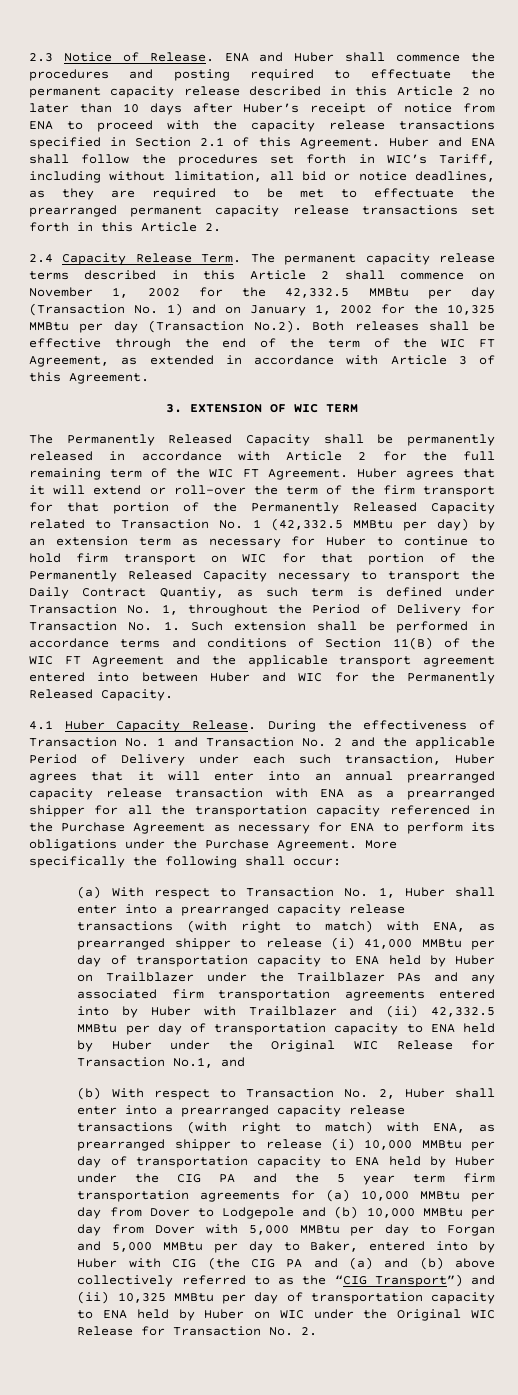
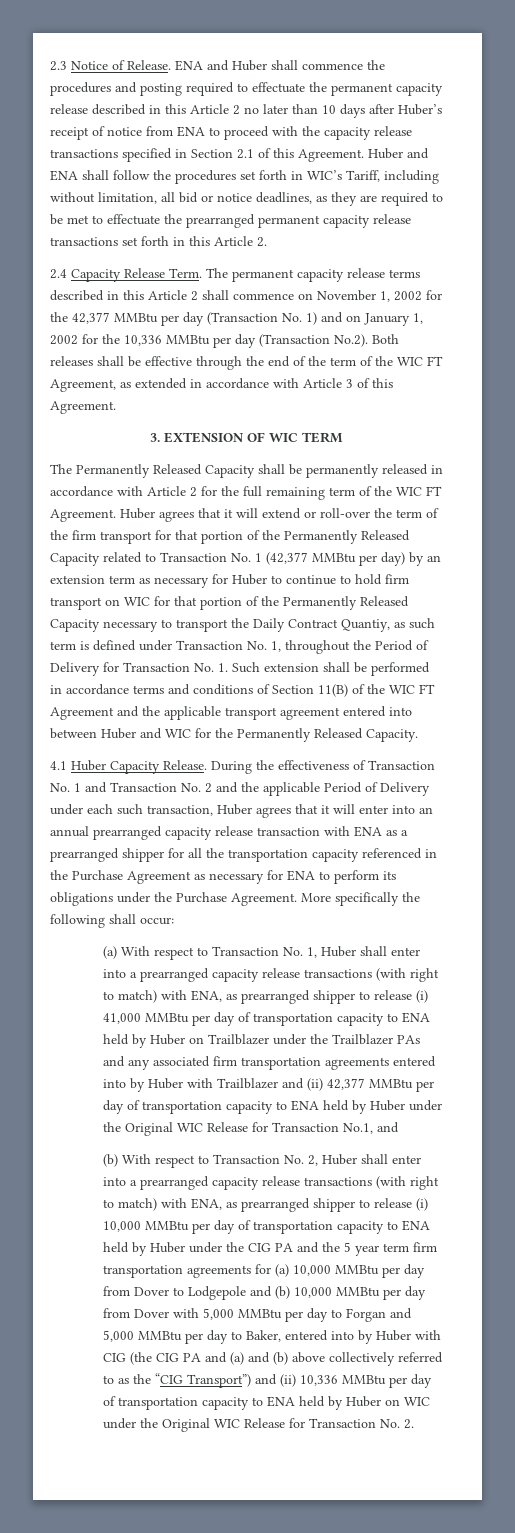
- The permanent capacity release terms described in this Article 2 shall commence on November 1, 2002 for the 42,332.5 MMBtu per day (Transaction No. 1) and on January 1, 2002 for the 10,325 MMBtu per day (Transaction No.2). Both releases shall be effective through the end of the term of the WIC FT Agreement, as extended in accordance with Article 3 of this Agreement.
+ The permanent capacity release terms described in this Article 2 shall commence on November 1, 2002 for the 42,377 MMBtu per day (Transaction No. 1) and on January 1, 2002 for the 10,336 MMBtu per day (Transaction No.2). Both releases shall be effective through the end of the term of the WIC FT Agreement, as extended in accordance with Article 3 of this Agreement.
- Huber agrees that it will extend or roll-over the term of the firm transport for that portion of the Permanently Released Capacity related to Transaction No. 1 (42,332.5 MMBtu per day) by an extension term as necessary for Huber to continue to hold firm transport on WIC for that portion of the Permanently Released Capacity necessary to transport the Daily Contract Quantiy, as such term is defined under Transaction No. 1, throughout the Period of Delivery for Transaction No. 1. Such extension shall be performed in accordance terms and conditions of Section 11(B) of the WIC FT Agreement and the applicable transport agreement entered into between Huber and WIC for the Permanently Released Capacity.
+ Huber agrees that it will extend or roll-over the term of the firm transport for that portion of the Permanently Released Capacity related to Transaction No. 1 (42,377 MMBtu per day) by an extension term as necessary for Huber to continue to hold firm transport on WIC for that portion of the Permanently Released Capacity necessary to transport the Daily Contract Quantiy, as such term is defined under Transaction No. 1, throughout the Period of Delivery for Transaction No. 1. Such extension shall be performed in accordance terms and conditions of Section 11(B) of the WIC FT Agreement and the applicable transport agreement entered into between Huber and WIC for the Permanently Released Capacity.
- (a) With respect to Transaction No. 1, Huber shall enter into a prearranged capacity release transactions (with right to match) with ENA, as prearranged shipper to release (i) 41,000 MMBtu per day of transportation capacity to ENA held by Huber on Trailblazer under the Trailblazer PAs and any associated firm transportation agreements entered into by Huber with Trailblazer and (ii) 42,332.5 MMBtu per day of transportation capacity to ENA held by Huber under the Original WIC Release for Transaction No.1, and
+ (a) With respect to Transaction No. 1, Huber shall enter into a prearranged capacity release transactions (with right to match) with ENA, as prearranged shipper to release (i) 41,000 MMBtu per day of transportation capacity to ENA held by Huber on Trailblazer under the Trailblazer PAs and any associated firm transportation agreements entered into by Huber with Trailblazer and (ii) 42,377 MMBtu per day of transportation capacity to ENA held by Huber under the Original WIC Release for Transaction No.1, and
- (b) With respect to Transaction No. 2, Huber shall enter into a prearranged capacity release transactions (with right to match) with ENA, as prearranged shipper to release (i) 10,000 MMBtu per day of transportation capacity to ENA held by Huber under the CIG PA and the 5 year term firm transportation agreements for (a) 10,000 MMBtu per day from Dover to Lodgepole and (b) 10,000 MMBtu per day from Dover with 5,000 MMBtu per day to Forgan and 5,000 MMBtu per day to Baker, entered into by Huber with CIG (the CIG PA and (a) and (b) above collectively referred to as the “CIG Transport”) and (ii) 10,325 MMBtu per day of transportation capacity to ENA held by Huber on WIC under the Original WIC Release for Transaction No. 2.
+ (b) With respect to Transaction No. 2, Huber shall enter into a prearranged capacity release transactions (with right to match) with ENA, as prearranged shipper to release (i) 10,000 MMBtu per day of transportation capacity to ENA held by Huber under the CIG PA and the 5 year term firm transportation agreements for (a) 10,000 MMBtu per day from Dover to Lodgepole and (b) 10,000 MMBtu per day from Dover with 5,000 MMBtu per day to Forgan and 5,000 MMBtu per day to Baker, entered into by Huber with CIG (the CIG PA and (a) and (b) above collectively referred to as the “CIG Transport”) and (ii) 10,336 MMBtu per day of transportation capacity to ENA held by Huber on WIC under the Original WIC Release for Transaction No. 2.

